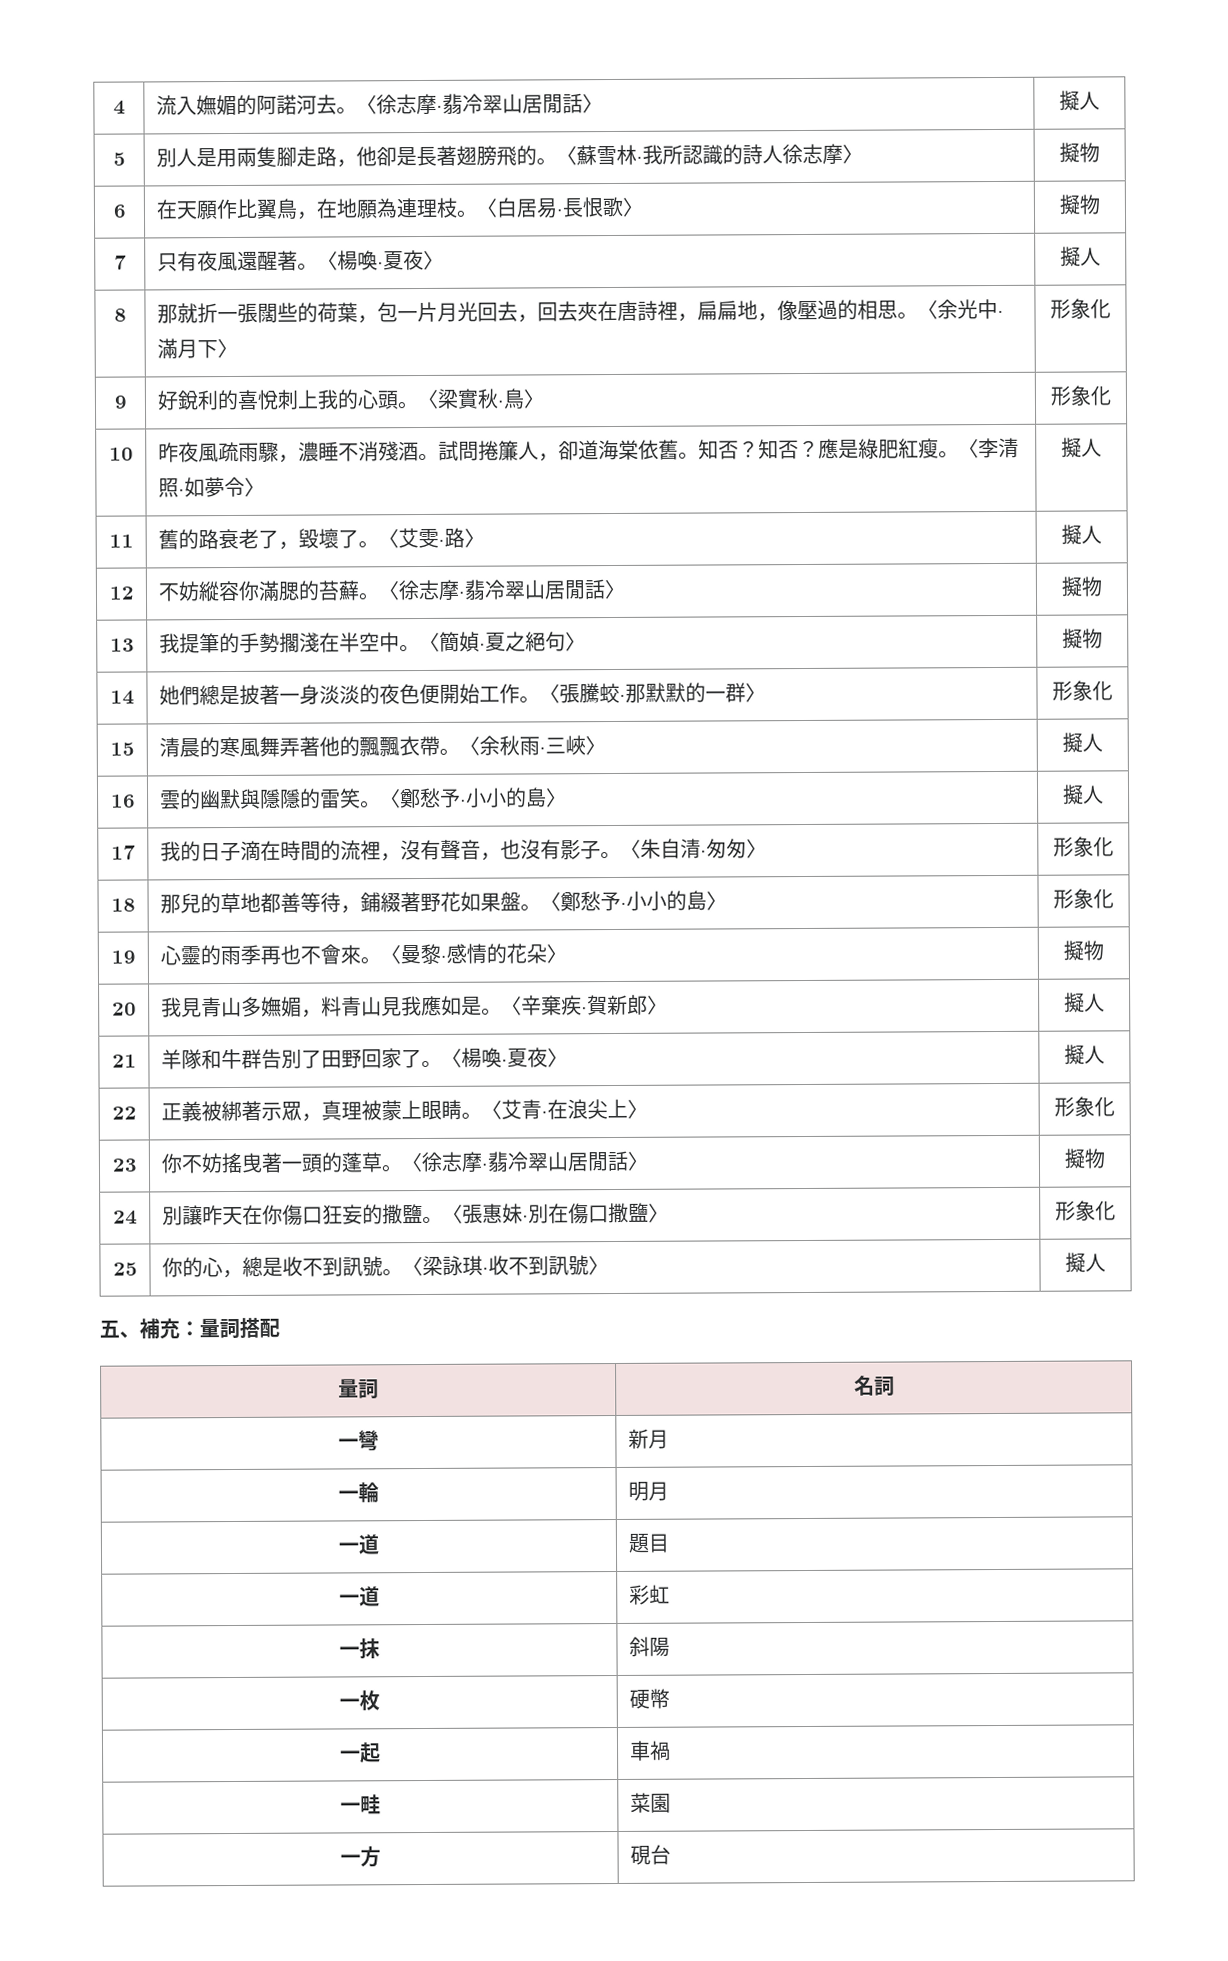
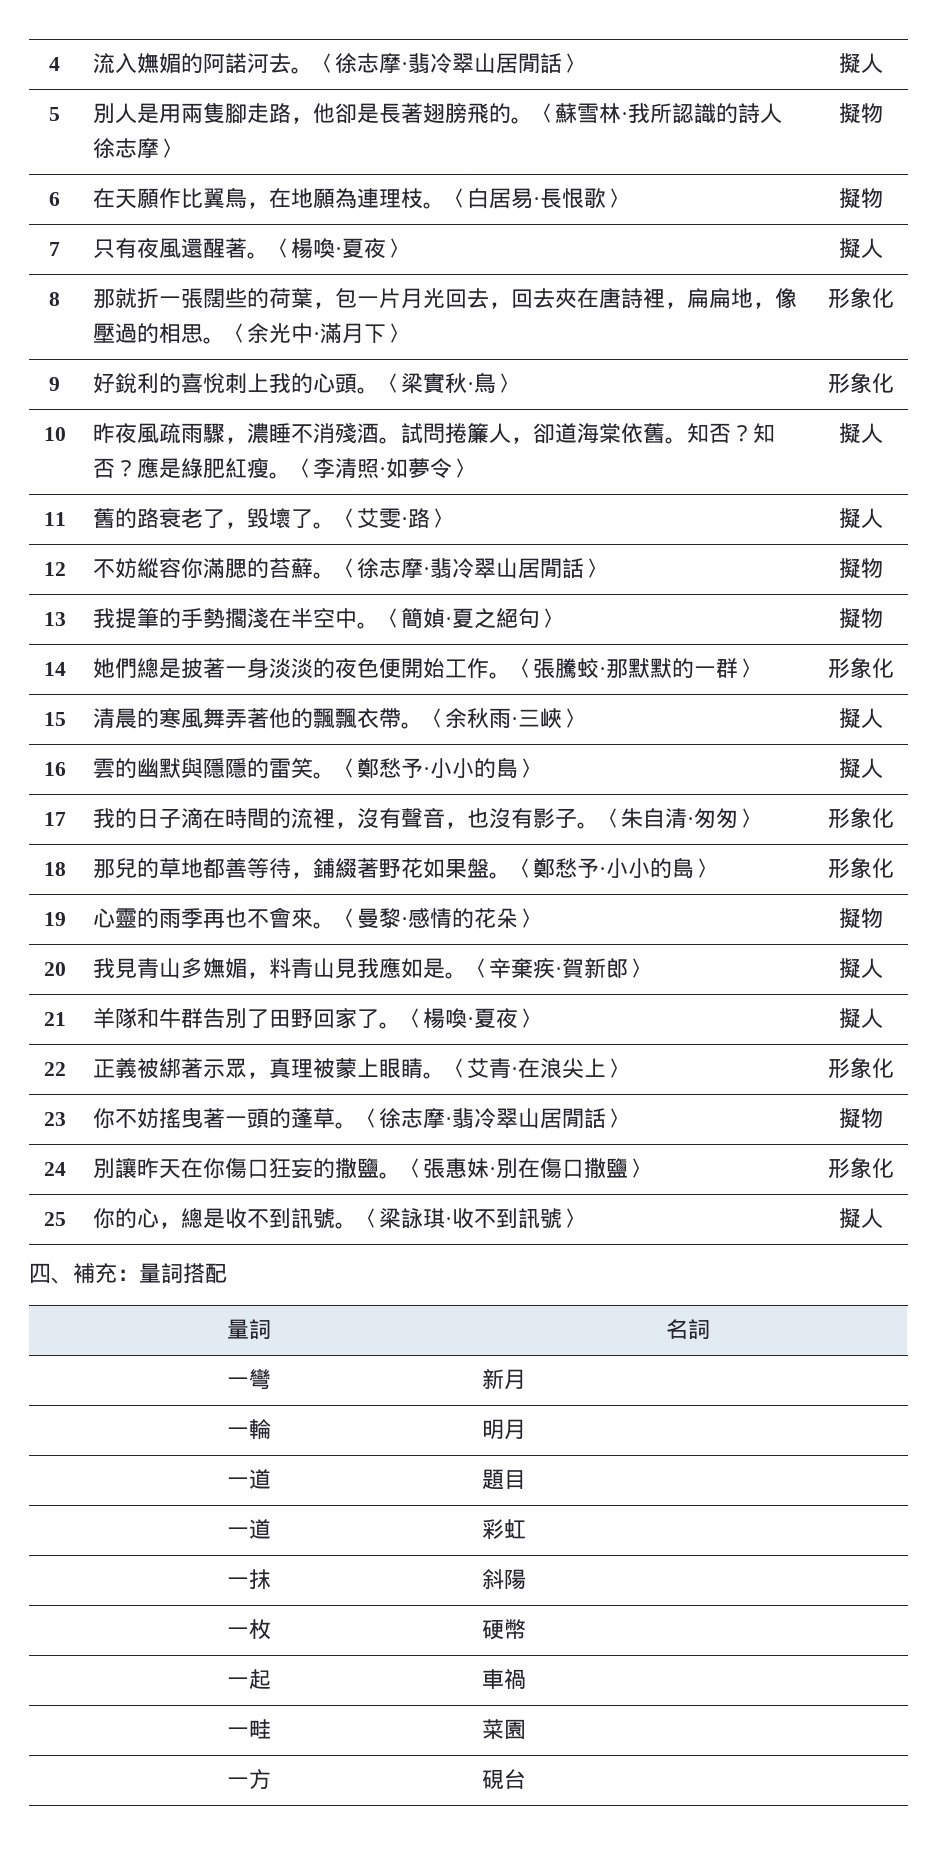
- 五、補充：量詞搭配
+ 四、補充：量詞搭配

